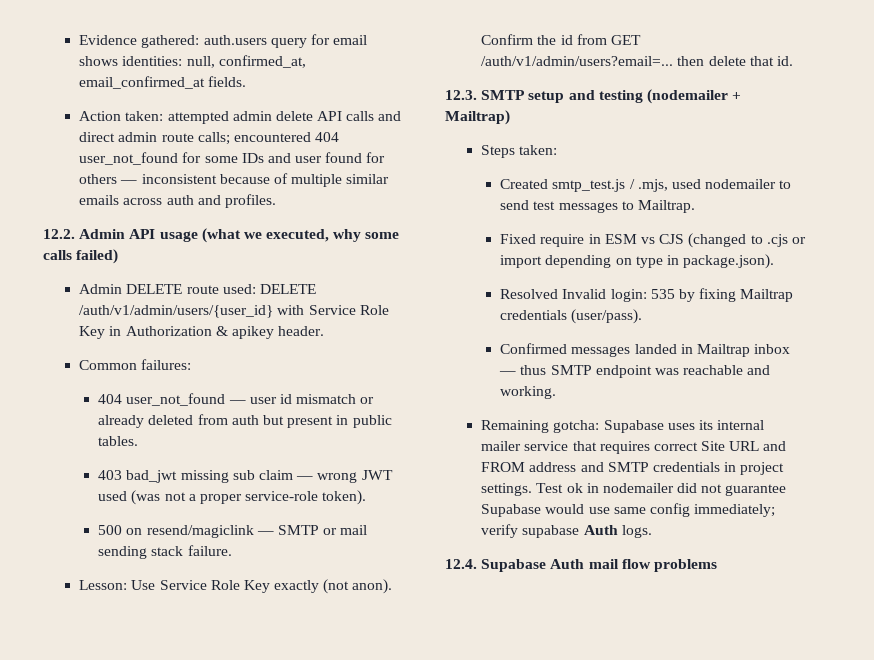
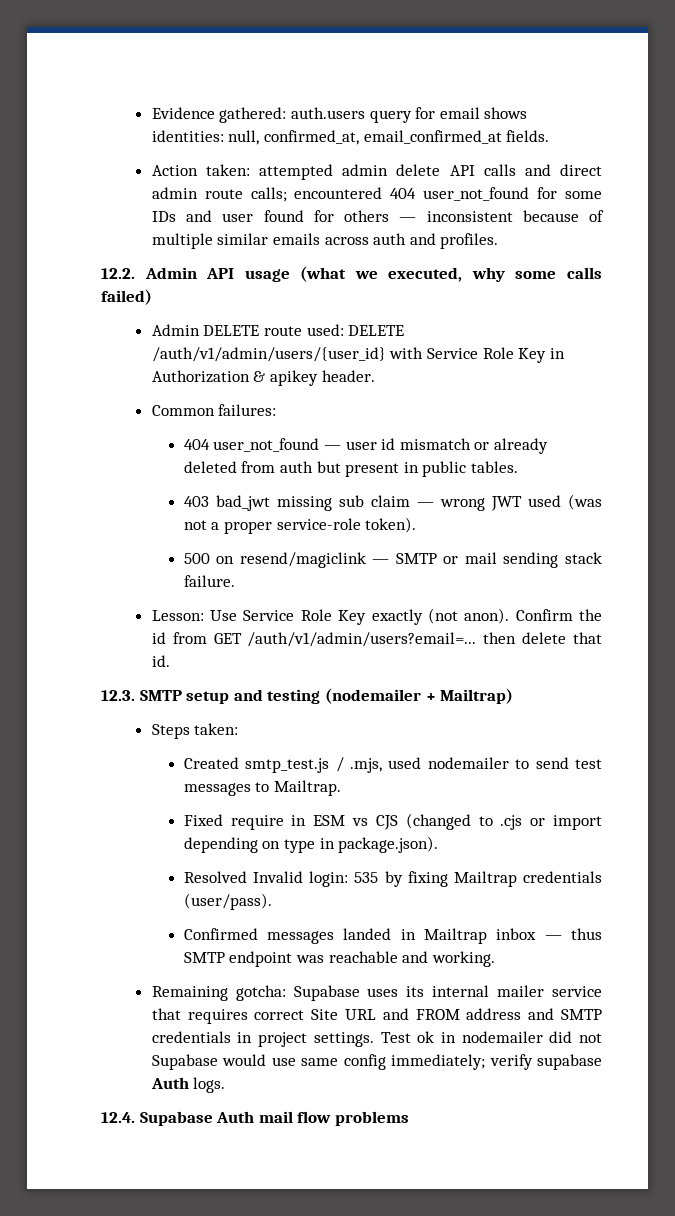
- Test ok in nodemailer did not guarantee Supabase would use same config immediately; verify supabase Auth logs.
+ Test ok in nodemailer did not Supabase would use same config immediately; verify supabase Auth logs.

